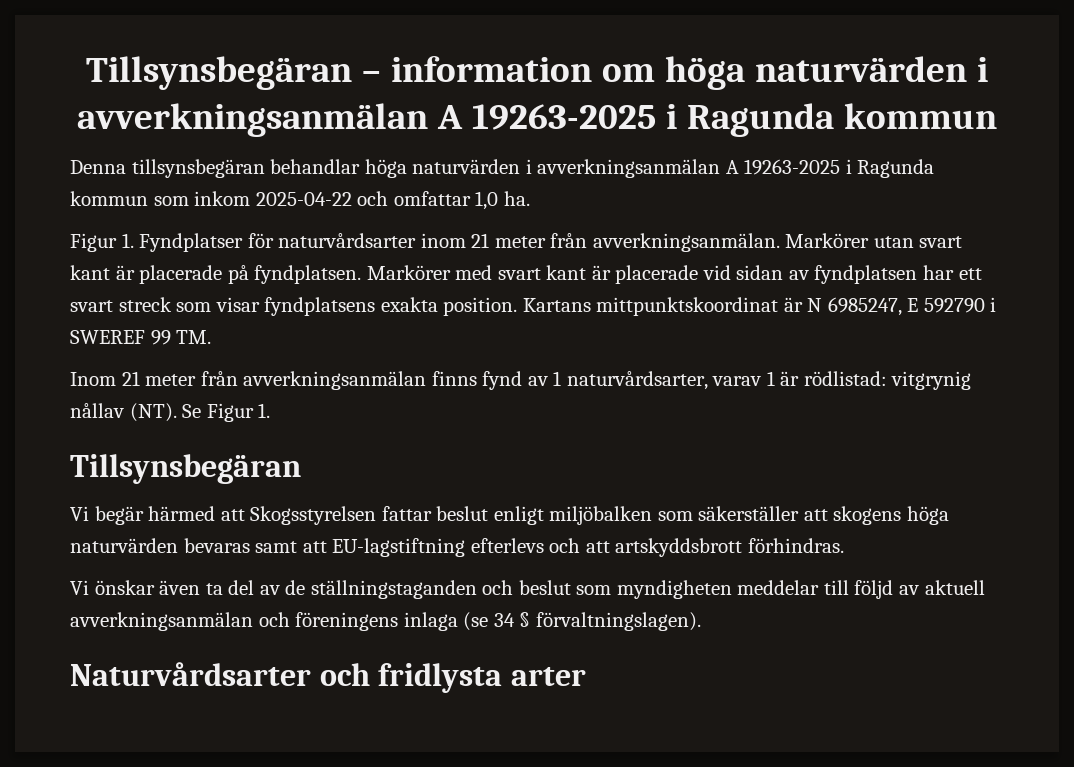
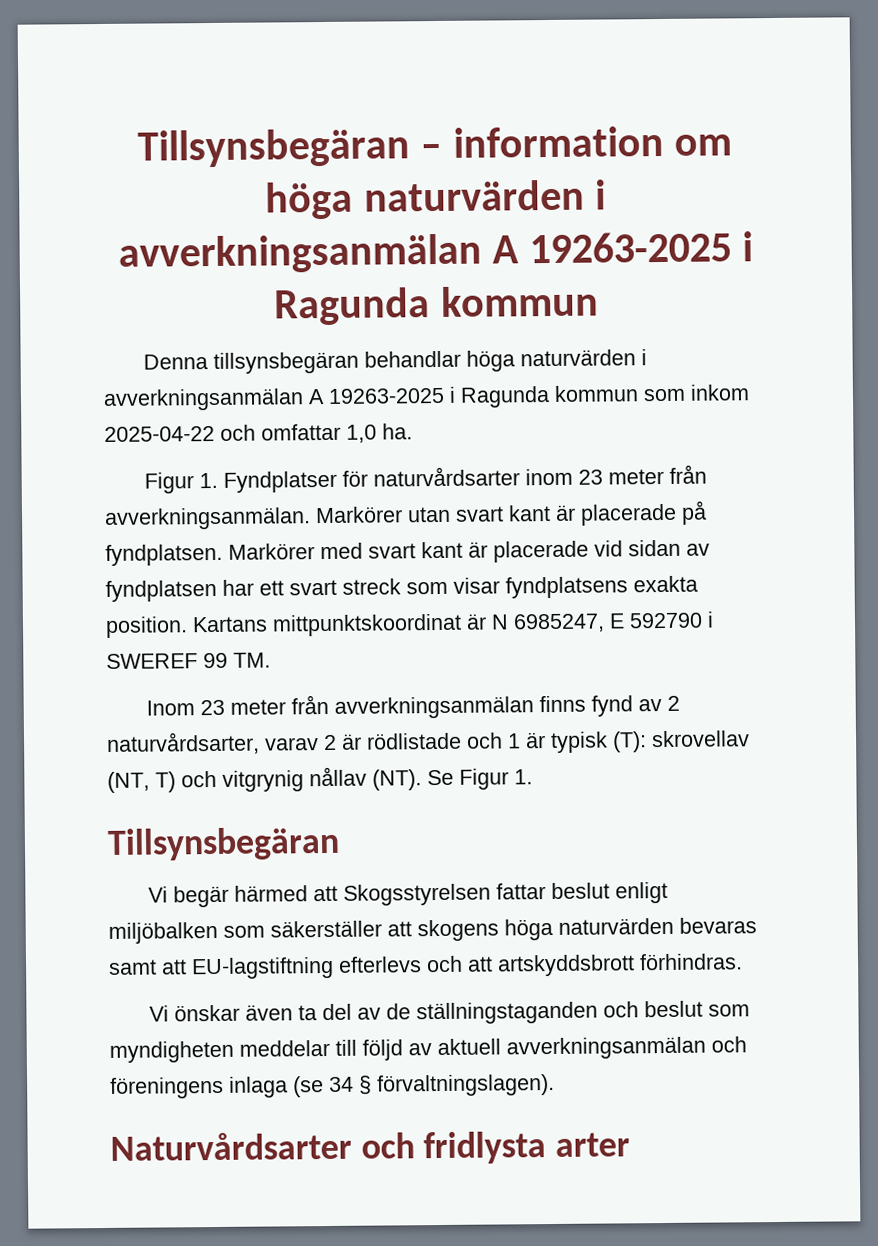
- Figur 1. Fyndplatser för naturvårdsarter inom 21 meter från avverkningsanmälan.
+ Figur 1. Fyndplatser för naturvårdsarter inom 23 meter från avverkningsanmälan.
- Inom 21 meter från avverkningsanmälan finns fynd av 1 naturvårdsarter, varav 1 är rödlistad: vitgrynig nållav (NT). Se Figur 1.
+ Inom 23 meter från avverkningsanmälan finns fynd av 2 naturvårdsarter, varav 2 är rödlistade och 1 är typisk (T): skrovellav (NT, T) och vitgrynig nållav (NT). Se Figur 1.

